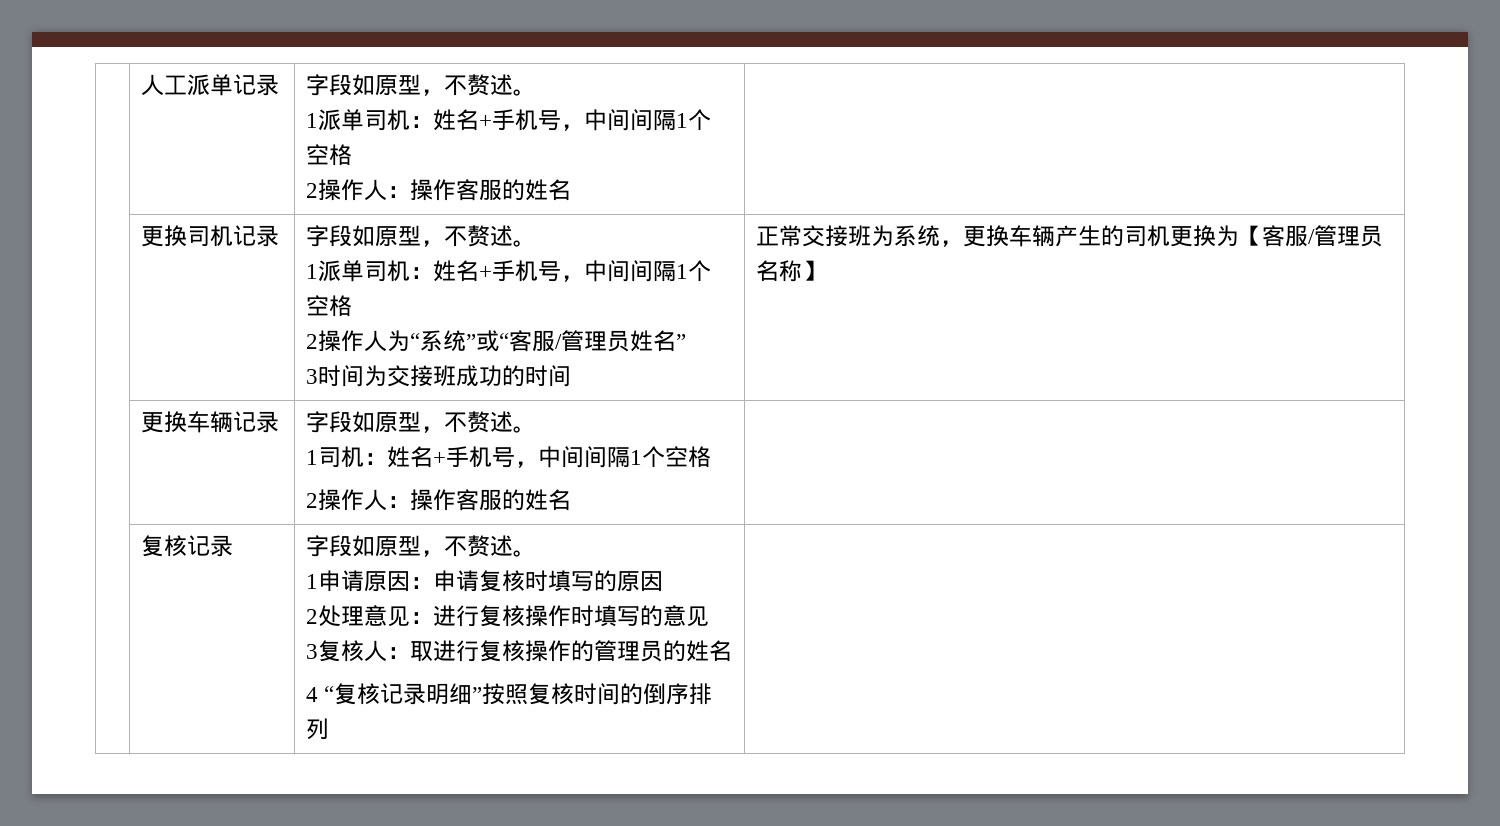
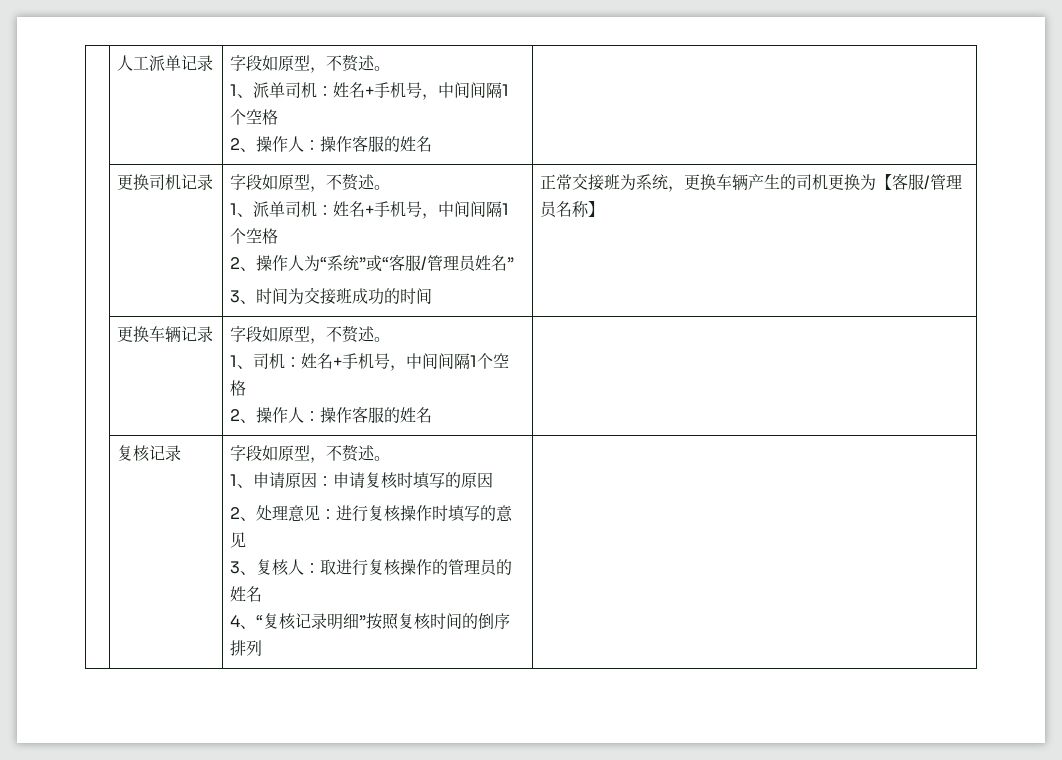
  | 人工派单记录 | 字段如原型，不赘述。
- 1派单司机：姓名+手机号，中间间隔1个空格
- 2操作人：操作客服的姓名 |
+ 1、派单司机：姓名+手机号，中间间隔1个空格
+ 2、操作人：操作客服的姓名 |
  更换司机记录 | 字段如原型，不赘述。
- 1派单司机：姓名+手机号，中间间隔1个空格
+ 1、派单司机：姓名+手机号，中间间隔1个空格
- 2操作人为“系统”或“客服/管理员姓名”
+ 2、操作人为“系统”或“客服/管理员姓名”
- 3时间为交接班成功的时间
+ 3、时间为交接班成功的时间
  | 更换车辆记录 | 字段如原型，不赘述。
- 1司机：姓名+手机号，中间间隔1个空格
- 2操作人：操作客服的姓名 |
+ 1、司机：姓名+手机号，中间间隔1个空格
+ 2、操作人：操作客服的姓名 |
- 1申请原因：申请复核时填写的原因
+ 1、申请原因：申请复核时填写的原因
- 2处理意见：进行复核操作时填写的意见
+ 2、处理意见：进行复核操作时填写的意见
- 3复核人：取进行复核操作的管理员的姓名
+ 3、复核人：取进行复核操作的管理员的姓名
- 4 “复核记录明细”按照复核时间的倒序排列
+ 4、“复核记录明细”按照复核时间的倒序排列

